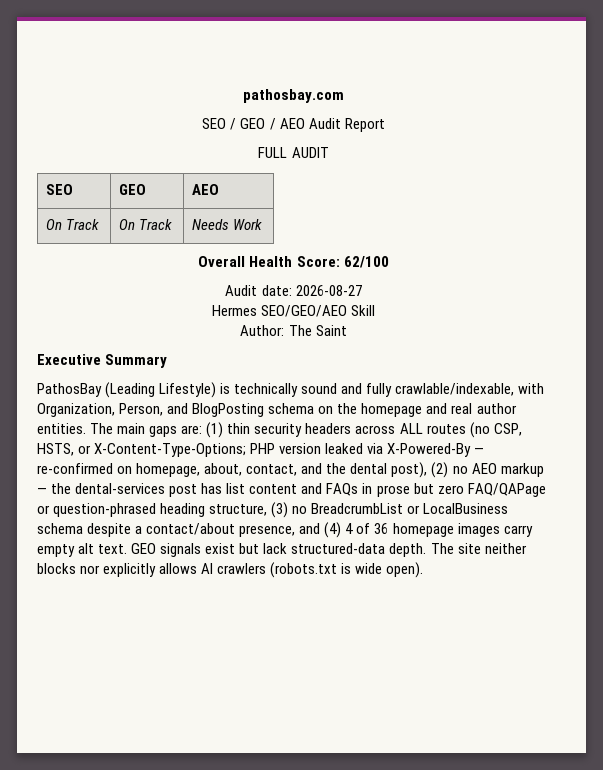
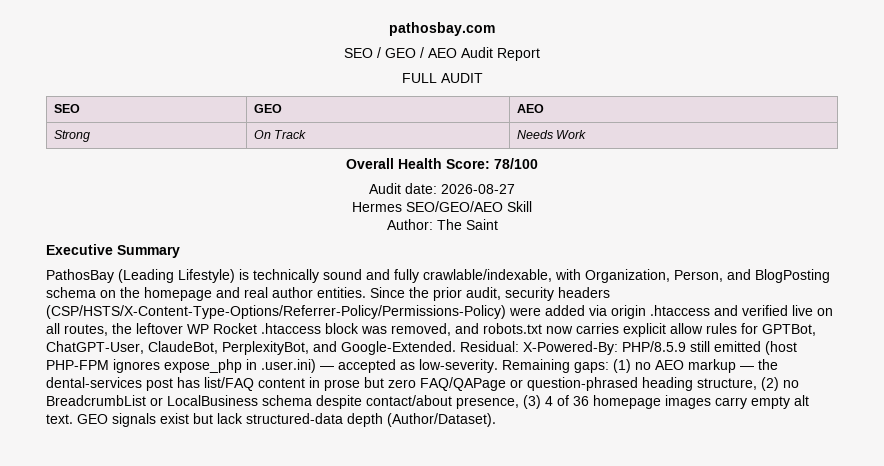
- On Track | On Track | Needs Work
+ Strong | On Track | Needs Work
- Overall Health Score: 62/100
+ Overall Health Score: 78/100
- The main gaps are: (1) thin security headers across ALL routes (no CSP, HSTS, or X-Content-Type-Options; PHP version leaked via X-Powered-By — re-confirmed on homepage, about, contact, and the dental post), (2) no AEO markup — the dental-services post has list content and FAQs in prose but zero FAQ/QAPage or question-phrased heading structure, (3) no BreadcrumbList or LocalBusiness schema despite a contact/about presence, and (4) 4 of 36 homepage images carry empty alt text.
+ Since the prior audit, security headers (CSP/HSTS/X-Content-Type-Options/Referrer-Policy/Permissions-Policy) were added via origin .htaccess and verified live on all routes, the leftover WP Rocket .htaccess block was removed, and robots.txt now carries explicit allow rules for GPTBot, ChatGPT-User, ClaudeBot, PerplexityBot, and Google-Extended. Residual: X-Powered-By: PHP/8.5.9 still emitted (host PHP-FPM ignores expose_php in .user.ini) — accepted as low-severity. Remaining gaps: (1) no AEO markup — the dental-services post has list/FAQ content in prose but zero FAQ/QAPage or question-phrased heading structure, (2) no BreadcrumbList or LocalBusiness schema despite contact/about presence, (3) 4 of 36 homepage images carry empty alt text.
- GEO signals exist but lack structured-data depth. The site neither blocks nor explicitly allows AI crawlers (robots.txt is wide open).
+ GEO signals exist but lack structured-data depth (Author/Dataset).

